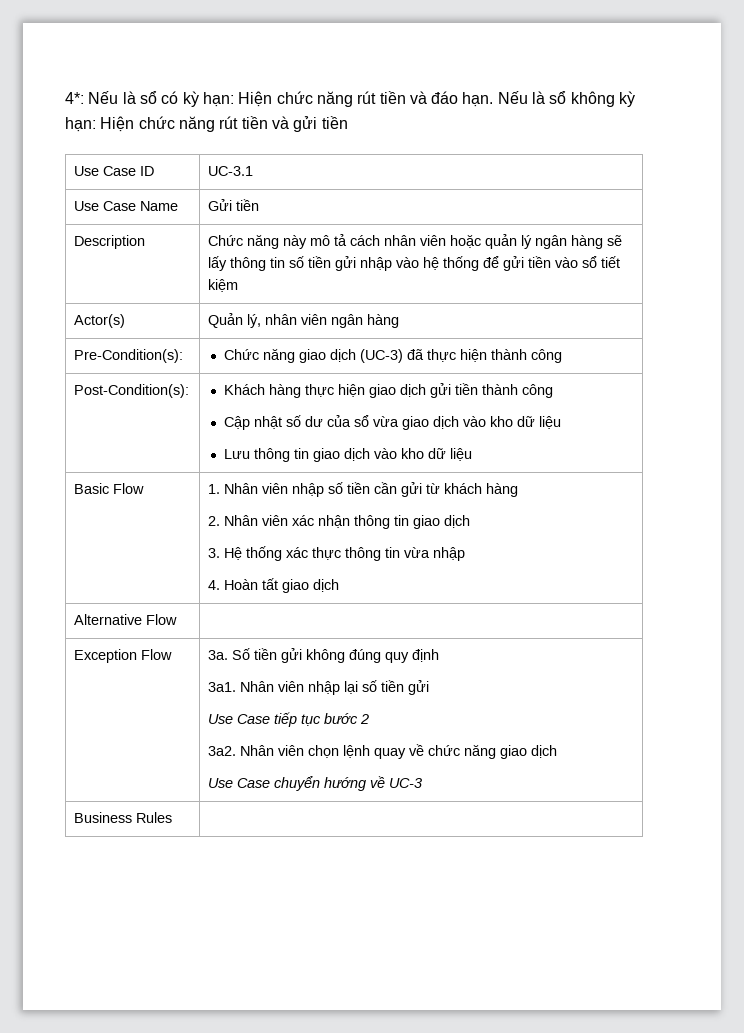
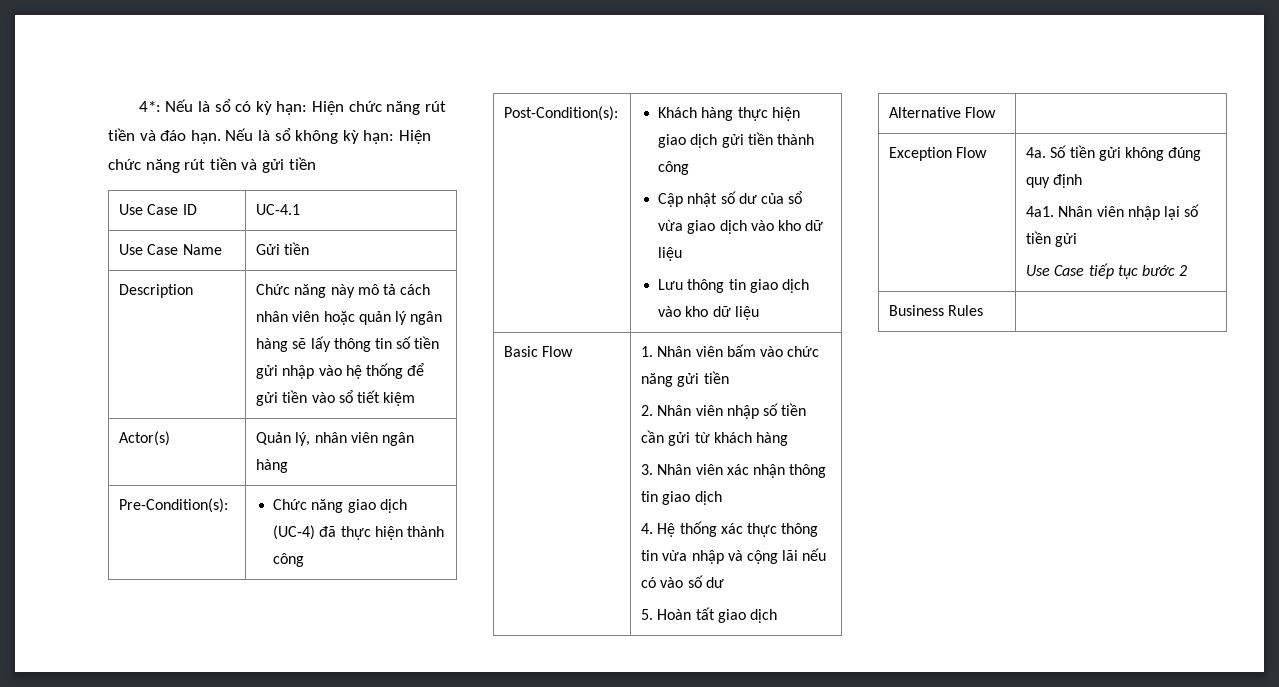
- Use Case ID | UC-3.1
+ Use Case ID | UC-4.1
- Pre-Condition(s): | Chức năng giao dịch (UC-3) đã thực hiện thành công
+ Pre-Condition(s): | Chức năng giao dịch (UC-4) đã thực hiện thành công
- 1. Nhân viên nhập số tiền cần gửi từ khách hàng
+ 1. Nhân viên bấm vào chức năng gửi tiền
+ 2. Nhân viên nhập số tiền cần gửi từ khách hàng
- 2. Nhân viên xác nhận thông tin giao dịch
+ 3. Nhân viên xác nhận thông tin giao dịch
- 3. Hệ thống xác thực thông tin vừa nhập
- 4. Hoàn tất giao dịch
+ 4. Hệ thống xác thực thông tin vừa nhập và cộng lãi nếu có vào số dư
+ 5. Hoàn tất giao dịch
- 3a.
+ 4a.
- 3a1.
+ 4a1.
- 3a2. Nhân viên chọn lệnh quay về chức năng giao dịch
- Use Case chuyển hướng về UC-3

